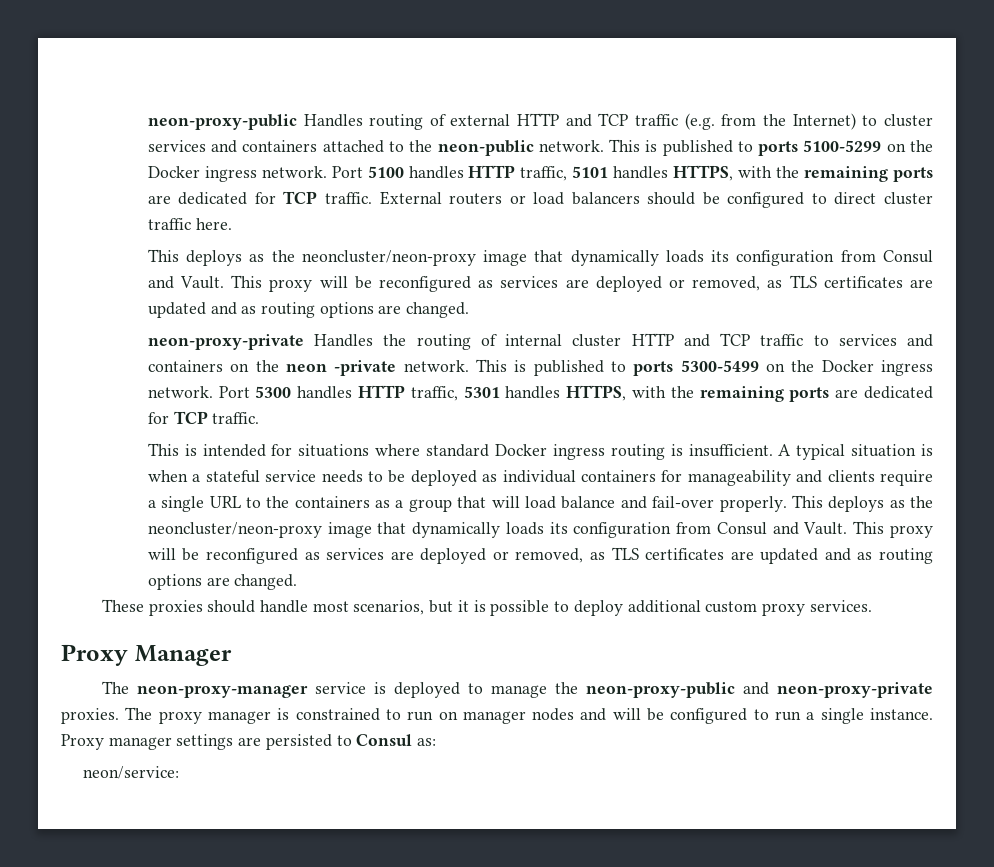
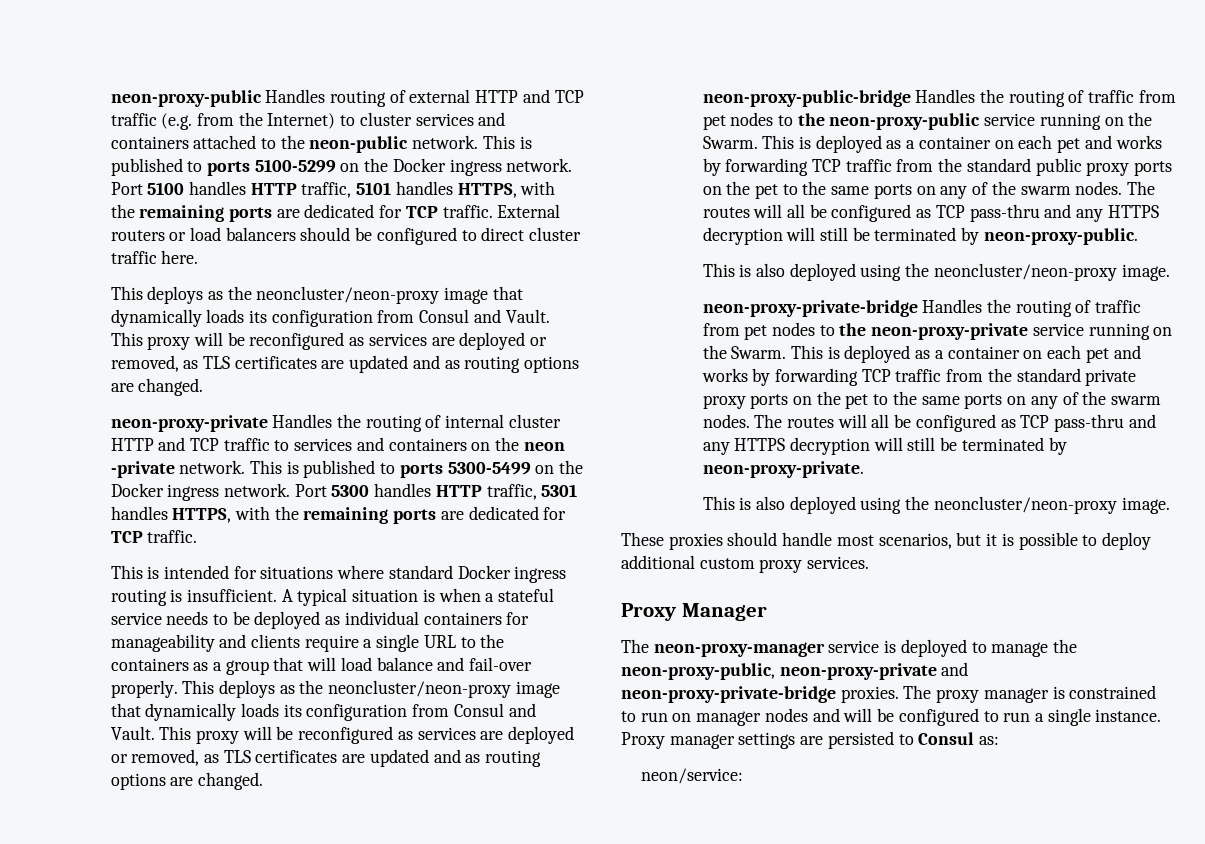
+ neon-proxy-public-bridge Handles the routing of traffic from pet nodes to the neon-proxy-public service running on the Swarm. This is deployed as a container on each pet and works by forwarding TCP traffic from the standard public proxy ports on the pet to the same ports on any of the swarm nodes. The routes will all be configured as TCP pass-thru and any HTTPS decryption will still be terminated by neon-proxy-public.
+ This is also deployed using the neoncluster/neon-proxy image.
+ neon-proxy-private-bridge Handles the routing of traffic from pet nodes to the neon-proxy-private service running on the Swarm. This is deployed as a container on each pet and works by forwarding TCP traffic from the standard private proxy ports on the pet to the same ports on any of the swarm nodes. The routes will all be configured as TCP pass-thru and any HTTPS decryption will still be terminated by neon-proxy-private.
+ This is also deployed using the neoncluster/neon-proxy image.
- The neon-proxy-manager service is deployed to manage the neon-proxy-public and neon-proxy-private proxies.
+ The neon-proxy-manager service is deployed to manage the neon-proxy-public, neon-proxy-private and neon-proxy-private-bridge proxies.

